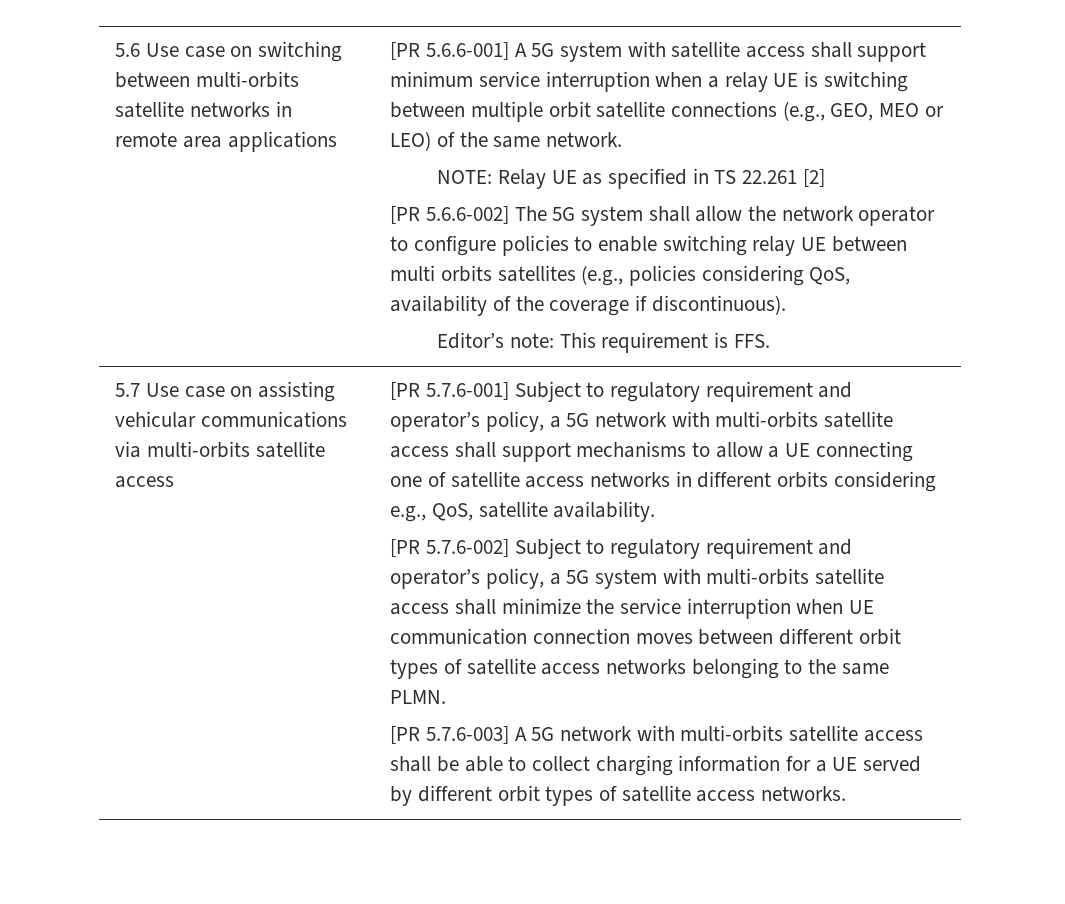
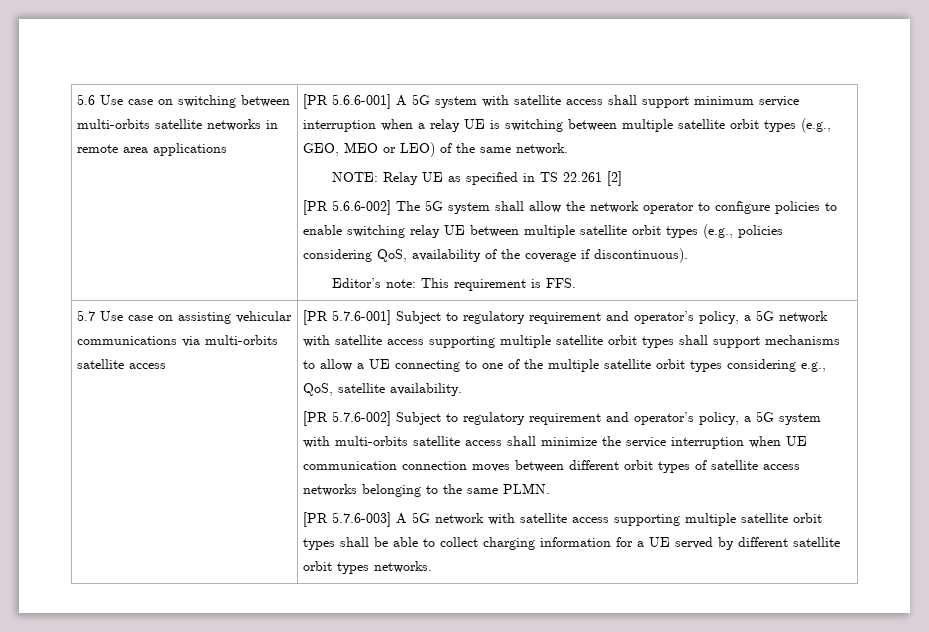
- [PR 5.6.6-001] A 5G system with satellite access shall support minimum service interruption when a relay UE is switching between multiple orbit satellite connections (e.g., GEO, MEO or LEO) of the same network.
+ [PR 5.6.6-001] A 5G system with satellite access shall support minimum service interruption when a relay UE is switching between multiple satellite orbit types (e.g., GEO, MEO or LEO) of the same network.
- [PR 5.6.6-002] The 5G system shall allow the network operator to configure policies to enable switching relay UE between multi orbits satellites (e.g., policies considering QoS, availability of the coverage if discontinuous).
+ [PR 5.6.6-002] The 5G system shall allow the network operator to configure policies to enable switching relay UE between multiple satellite orbit types (e.g., policies considering QoS, availability of the coverage if discontinuous).
- [PR 5.7.6-001] Subject to regulatory requirement and operator’s policy, a 5G network with multi-orbits satellite access shall support mechanisms to allow a UE connecting one of satellite access networks in different orbits considering e.g., QoS, satellite availability.
+ [PR 5.7.6-001] Subject to regulatory requirement and operator’s policy, a 5G network with satellite access supporting multiple satellite orbit types shall support mechanisms to allow a UE connecting to one of the multiple satellite orbit types considering e.g., QoS, satellite availability.
- [PR 5.7.6-003] A 5G network with multi-orbits satellite access shall be able to collect charging information for a UE served by different orbit types of satellite access networks.
+ [PR 5.7.6-003] A 5G network with satellite access supporting multiple satellite orbit types shall be able to collect charging information for a UE served by different satellite orbit types networks.

